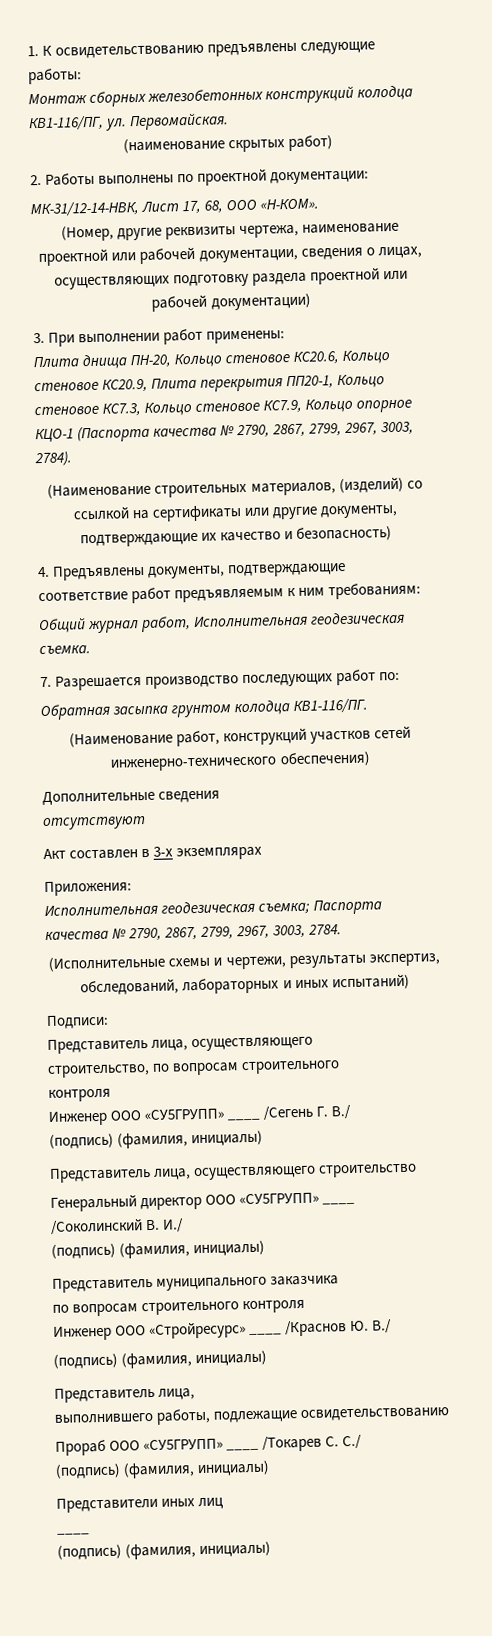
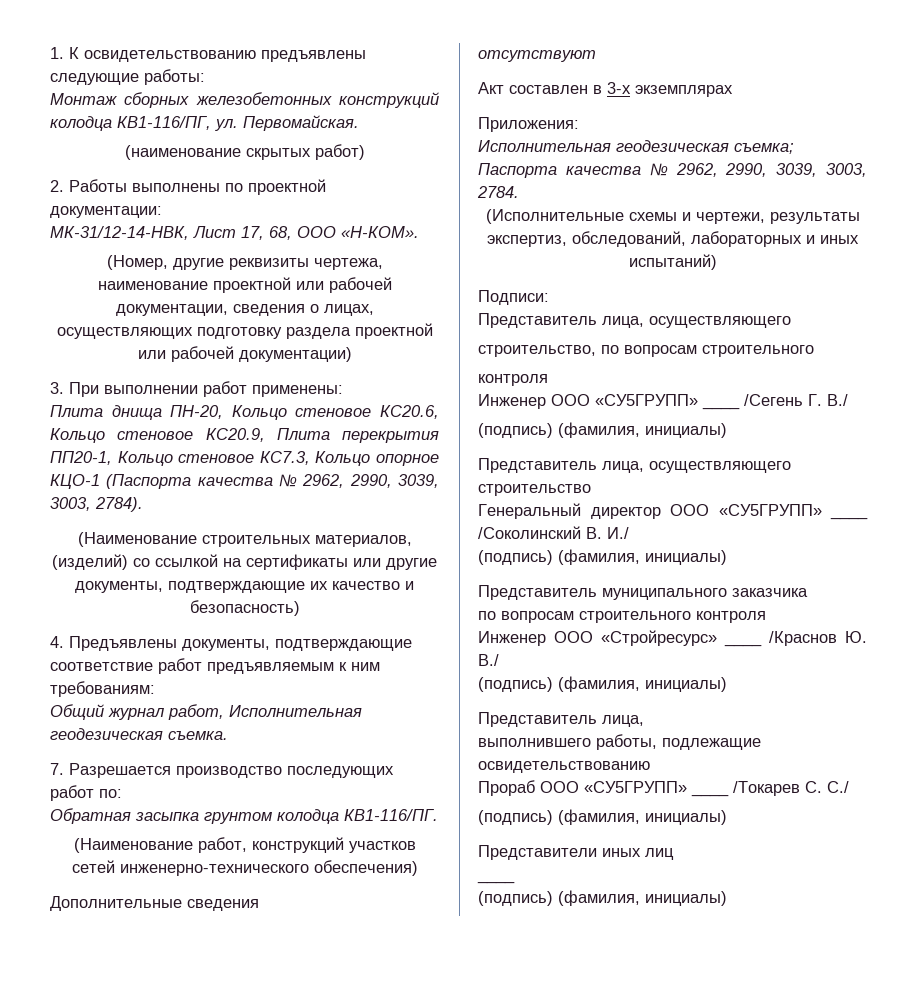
- Плита днища ПН-20, Кольцо стеновое КС20.6, Кольцо стеновое КС20.9, Плита перекрытия ПП20-1, Кольцо стеновое КС7.3, Кольцо стеновое КС7.9, Кольцо опорное КЦО-1 (Паспорта качества № 2790, 2867, 2799, 2967, 3003, 2784).
+ Плита днища ПН-20, Кольцо стеновое КС20.6, Кольцо стеновое КС20.9, Плита перекрытия ПП20-1, Кольцо стеновое КС7.3, Кольцо опорное КЦО-1 (Паспорта качества № 2962, 2990, 3039, 3003, 2784).
- Исполнительная геодезическая съемка; Паспорта качества № 2790, 2867, 2799, 2967, 3003, 2784.
+ Исполнительная геодезическая съемка; Паспорта качества № 2962, 2990, 3039, 3003, 2784.

